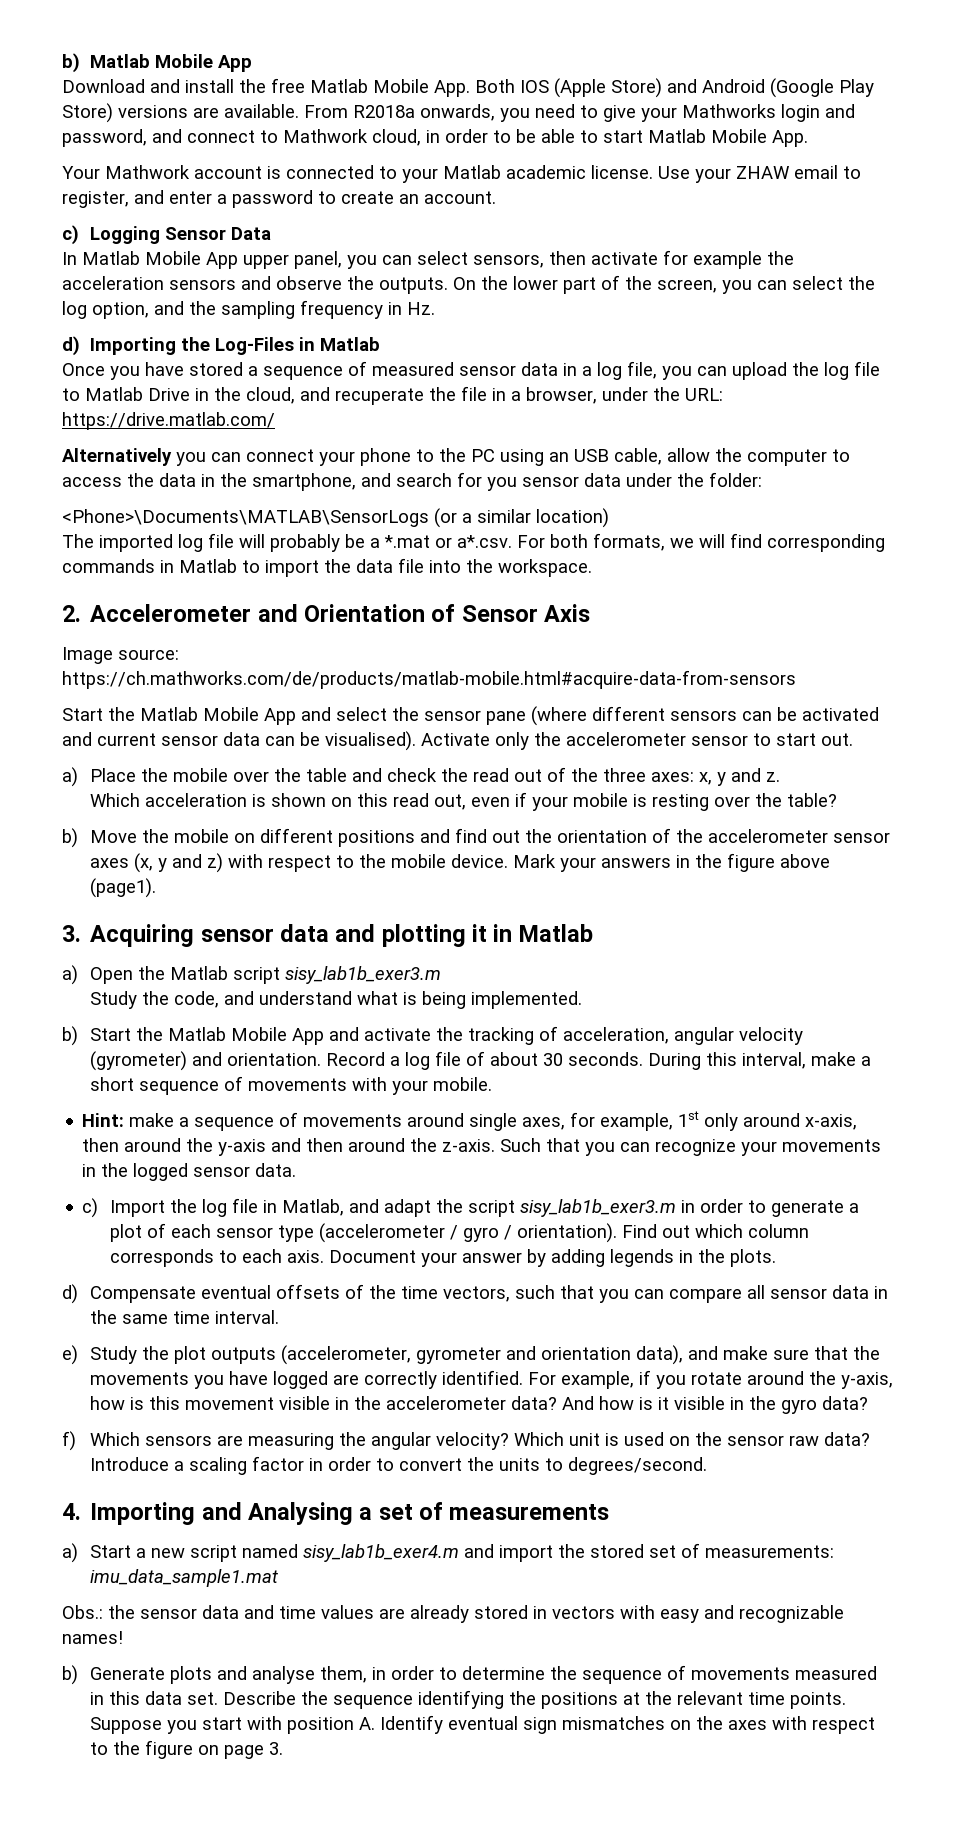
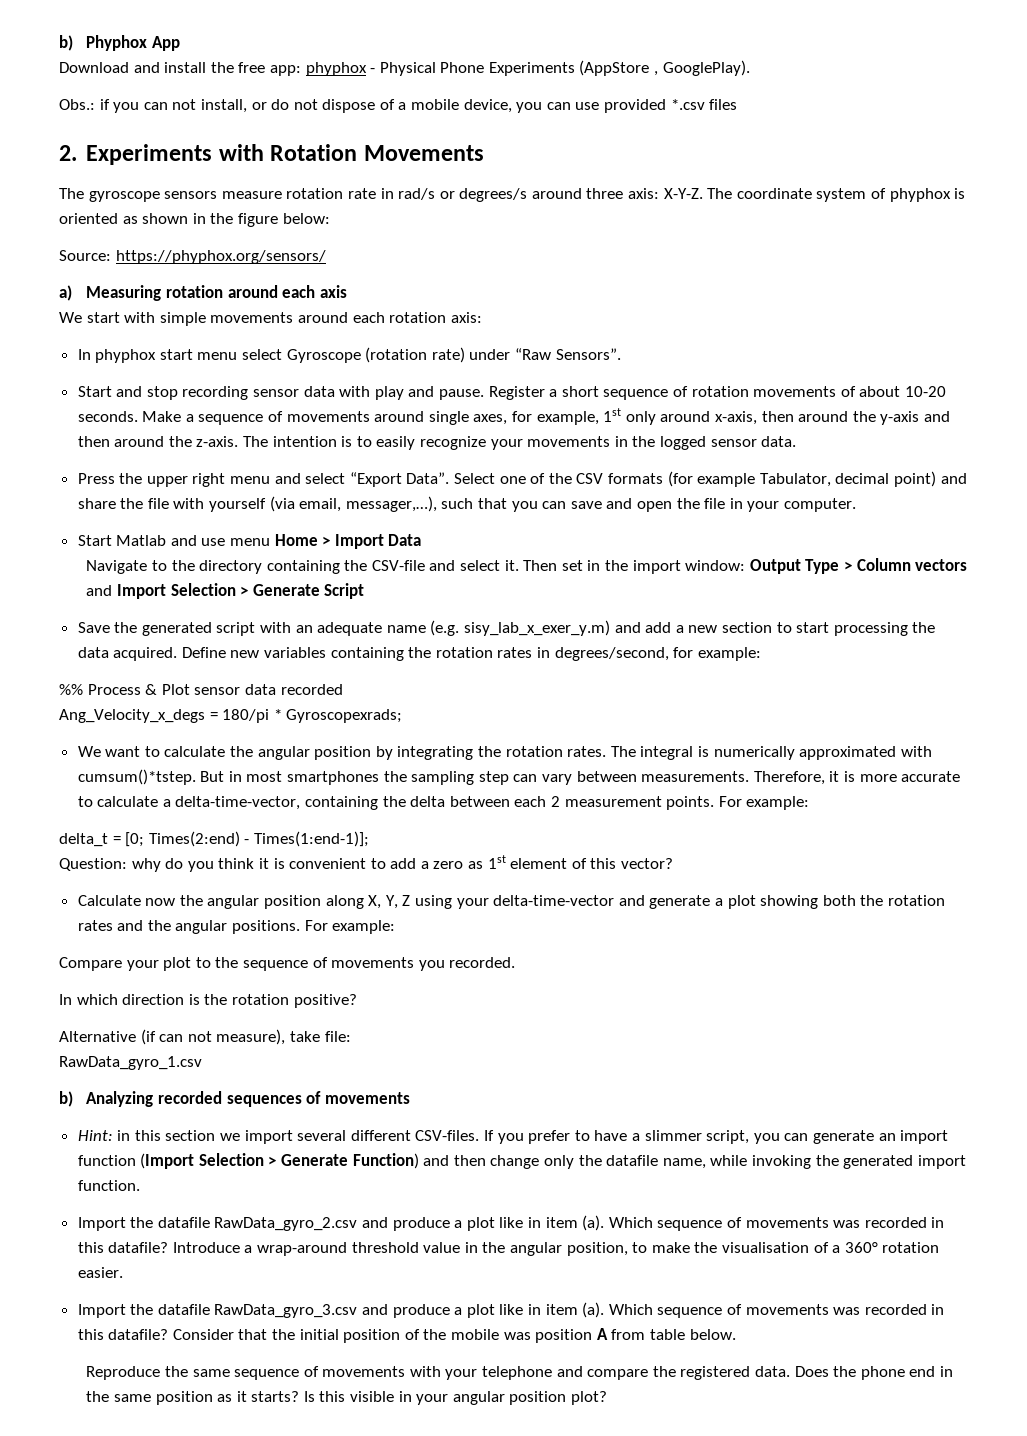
- b) Matlab Mobile App
+ b) Phyphox App
- Download and install the free Matlab Mobile App. Both IOS (Apple Store) and Android (Google Play Store) versions are available. From R2018a onwards, you need to give your Mathworks login and password, and connect to Mathwork cloud, in order to be able to start Matlab Mobile App.
- Your Mathwork account is connected to your Matlab academic license. Use your ZHAW email to register, and enter a password to create an account.
- c) Logging Sensor Data
- In Matlab Mobile App upper panel, you can select sensors, then activate for example the acceleration sensors and observe the outputs. On the lower part of the screen, you can select the log option, and the sampling frequency in Hz.
- d) Importing the Log-Files in Matlab
- Once you have stored a sequence of measured sensor data in a log file, you can upload the log file to Matlab Drive in the cloud, and recuperate the file in a browser, under the URL: https://drive.matlab.com/
- Alternatively you can connect your phone to the PC using an USB cable, allow the computer to access the data in the smartphone, and search for you sensor data under the folder:
- <Phone>\Documents\MATLAB\SensorLogs (or a similar location)
- The imported log file will probably be a *.mat or a*.csv. For both formats, we will find corresponding commands in Matlab to import the data file into the workspace.
- 2. Accelerometer and Orientation of Sensor Axis
- Image source: https://ch.mathworks.com/de/products/matlab-mobile.html#acquire-data-from-sensors
- Start the Matlab Mobile App and select the sensor pane (where different sensors can be activated and current sensor data can be visualised). Activate only the accelerometer sensor to start out.
- a) Place the mobile over the table and check the read out of the three axes: x, y and z.
- Which acceleration is shown on this read out, even if your mobile is resting over the table?
- b) Move the mobile on different positions and find out the orientation of the accelerometer sensor axes (x, y and z) with respect to the mobile device. Mark your answers in the figure above (page1).
- 3. Acquiring sensor data and plotting it in Matlab
- a) Open the Matlab script sisy_lab1b_exer3.m
- Study the code, and understand what is being implemented.
- b) Start the Matlab Mobile App and activate the tracking of acceleration, angular velocity (gyrometer) and orientation. Record a log file of about 30 seconds. During this interval, make a short sequence of movements with your mobile.
- Hint: make a sequence of movements around single axes, for example, 1st only around x-axis, then around the y-axis and then around the z-axis.
+ Download and install the free app: phyphox - Physical Phone Experiments (AppStore , GooglePlay).
+ Obs.: if you can not install, or do not dispose of a mobile device, you can use provided *.csv files
+ 2. Experiments with Rotation Movements
+ The gyroscope sensors measure rotation rate in rad/s or degrees/s around three axis: X-Y-Z. The coordinate system of phyphox is oriented as shown in the figure below:
+ Source: https://phyphox.org/sensors/
+ a) Measuring rotation around each axis
+ We start with simple movements around each rotation axis:
+ In phyphox start menu select Gyroscope (rotation rate) under “Raw Sensors”.
+ Start and stop recording sensor data with play and pause. Register a short sequence of rotation movements of about 10-20 seconds. Make a sequence of movements around single axes, for example, 1st only around x-axis, then around the y-axis and then around the z-axis.
- Such that you can recognize your movements in the logged sensor data.
+ The intention is to easily recognize your movements in the logged sensor data.
- c) Import the log file in Matlab, and adapt the script sisy_lab1b_exer3.m in order to generate a plot of each sensor type (accelerometer / gyro / orientation). Find out which column corresponds to each axis. Document your answer by adding legends in the plots.
- d) Compensate eventual offsets of the time vectors, such that you can compare all sensor data in the same time interval.
- e) Study the plot outputs (accelerometer, gyrometer and orientation data), and make sure that the movements you have logged are correctly identified. For example, if you rotate around the y-axis, how is this movement visible in the accelerometer data? And how is it visible in the gyro data?
- f) Which sensors are measuring the angular velocity? Which unit is used on the sensor raw data? Introduce a scaling factor in order to convert the units to degrees/second.
- 4. Importing and Analysing a set of measurements
- a) Start a new script named sisy_lab1b_exer4.m and import the stored set of measurements: imu_data_sample1.mat
- Obs.: the sensor data and time values are already stored in vectors with easy and recognizable names!
- b) Generate plots and analyse them, in order to determine the sequence of movements measured in this data set. Describe the sequence identifying the positions at the relevant time points. Suppose you start with position A. Identify eventual sign mismatches on the axes with respect to the figure on page 3.
+ Press the upper right menu and select “Export Data”. Select one of the CSV formats (for example Tabulator, decimal point) and share the file with yourself (via email, messager,…), such that you can save and open the file in your computer.
+ Start Matlab and use menu Home > Import Data
+ Navigate to the directory containing the CSV-file and select it. Then set in the import window: Output Type > Column vectors and Import Selection > Generate Script
+ Save the generated script with an adequate name (e.g. sisy_lab_x_exer_y.m) and add a new section to start processing the data acquired. Define new variables containing the rotation rates in degrees/second, for example:
+ %% Process & Plot sensor data recorded
+ Ang_Velocity_x_degs = 180/pi * Gyroscopexrads;
+ We want to calculate the angular position by integrating the rotation rates. The integral is numerically approximated with cumsum()*tstep. But in most smartphones the sampling step can vary between measurements. Therefore, it is more accurate to calculate a delta-time-vector, containing the delta between each 2 measurement points. For example:
+ delta_t = [0; Times(2:end) - Times(1:end-1)];
+ Question: why do you think it is convenient to add a zero as 1st element of this vector?
+ Calculate now the angular position along X, Y, Z using your delta-time-vector and generate a plot showing both the rotation rates and the angular positions. For example:
+ Compare your plot to the sequence of movements you recorded.
+ In which direction is the rotation positive?
+ Alternative (if can not measure), take file:
+ RawData_gyro_1.csv
+ b) Analyzing recorded sequences of movements
+ Hint: in this section we import several different CSV-files. If you prefer to have a slimmer script, you can generate an import function (Import Selection > Generate Function) and then change only the datafile name, while invoking the generated import function.
+ Import the datafile RawData_gyro_2.csv and produce a plot like in item (a). Which sequence of movements was recorded in this datafile? Introduce a wrap-around threshold value in the angular position, to make the visualisation of a 360° rotation easier.
+ Import the datafile RawData_gyro_3.csv and produce a plot like in item (a). Which sequence of movements was recorded in this datafile? Consider that the initial position of the mobile was position A from table below.
+ Reproduce the same sequence of movements with your telephone and compare the registered data. Does the phone end in the same position as it starts? Is this visible in your angular position plot?

